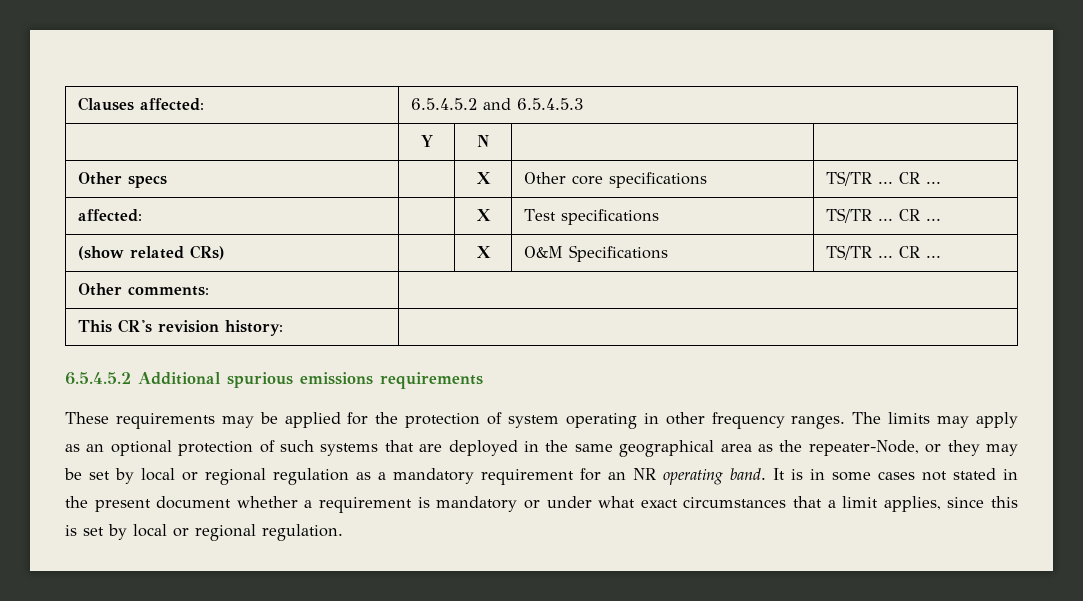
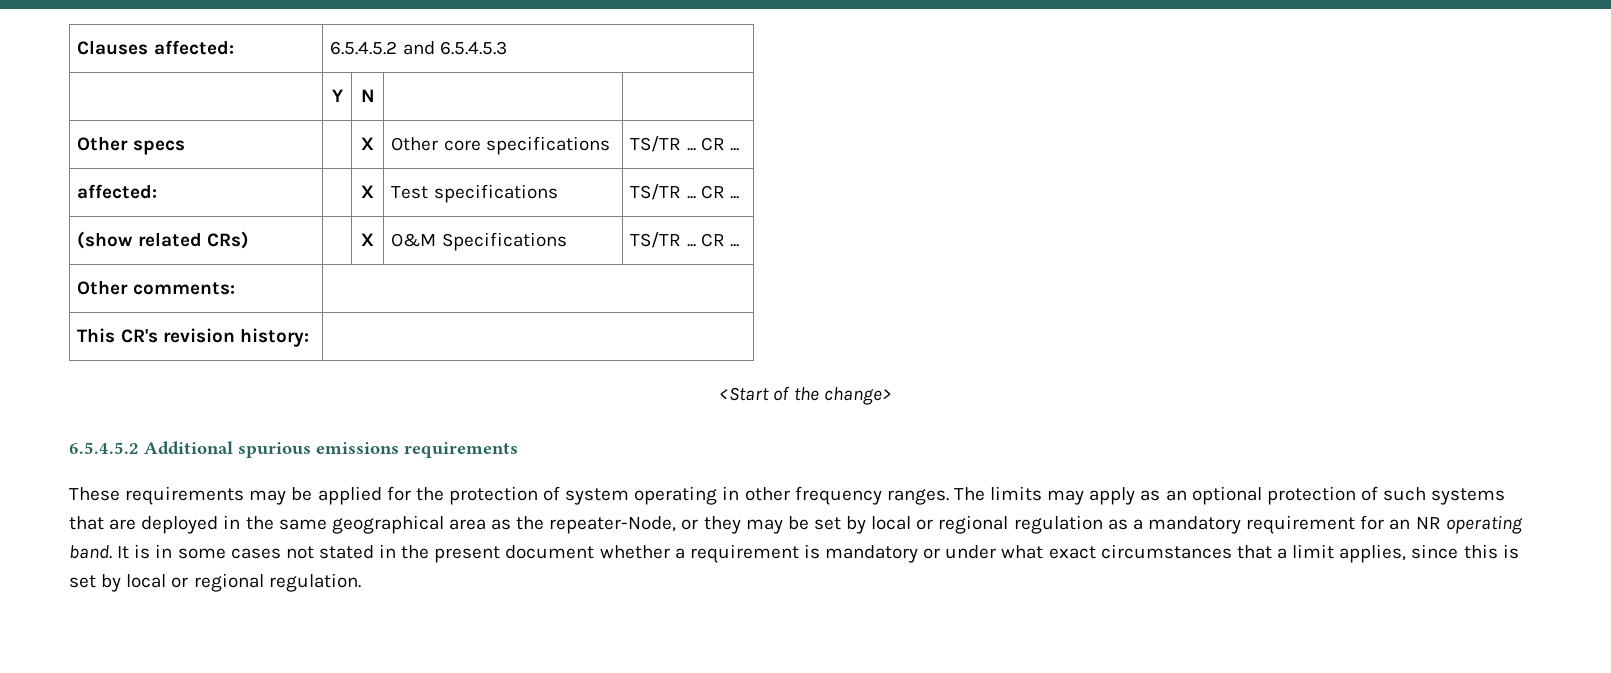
+ <Start of the change>

